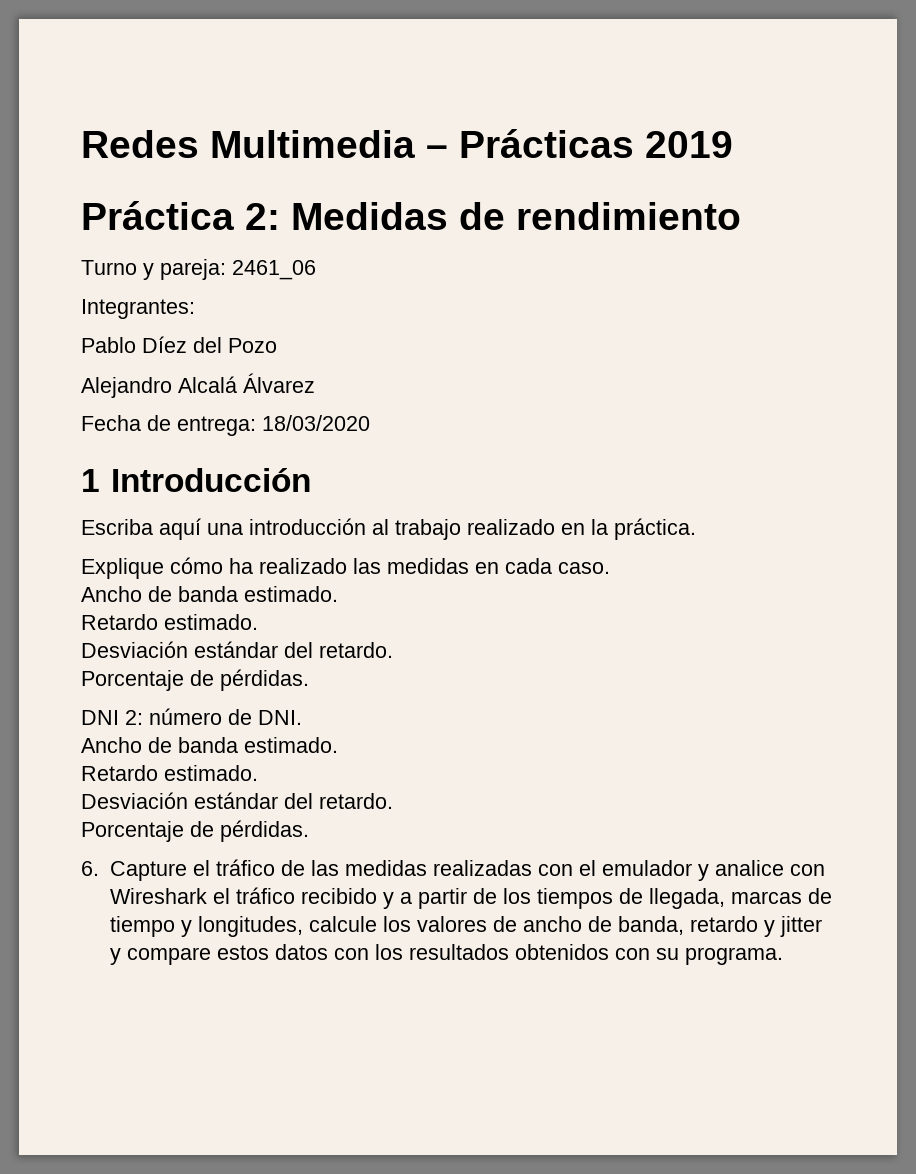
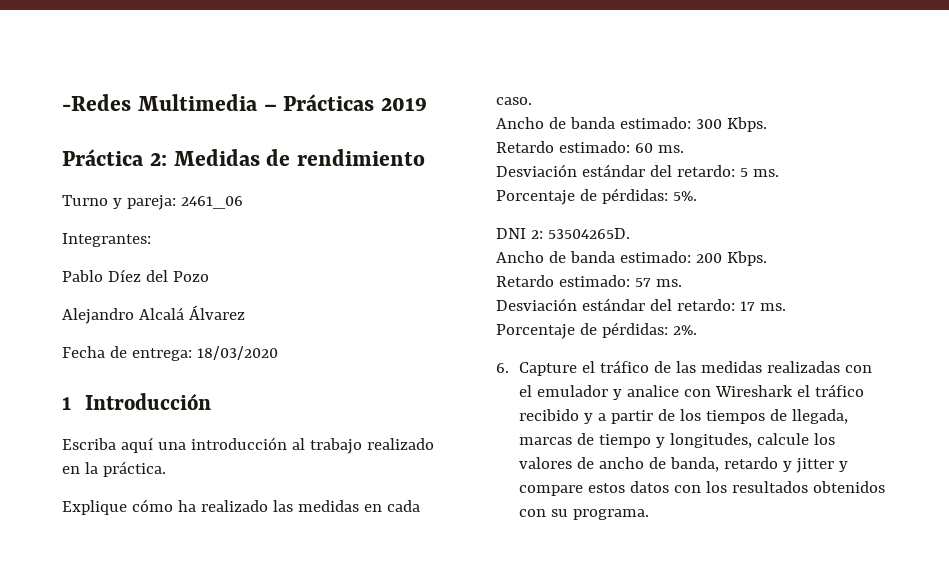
- Redes Multimedia – Prácticas 2019
+ -Redes Multimedia – Prácticas 2019
  Explique cómo ha realizado las medidas en cada caso.
- Ancho de banda estimado.
- Retardo estimado.
- Desviación estándar del retardo.
- Porcentaje de pérdidas.
+ Ancho de banda estimado: 300 Kbps.
+ Retardo estimado: 60 ms.
+ Desviación estándar del retardo: 5 ms.
+ Porcentaje de pérdidas: 5%.
- DNI 2: número de DNI.
- Ancho de banda estimado.
- Retardo estimado.
- Desviación estándar del retardo.
- Porcentaje de pérdidas.
+ DNI 2: 53504265D.
+ Ancho de banda estimado: 200 Kbps.
+ Retardo estimado: 57 ms.
+ Desviación estándar del retardo: 17 ms.
+ Porcentaje de pérdidas: 2%.

